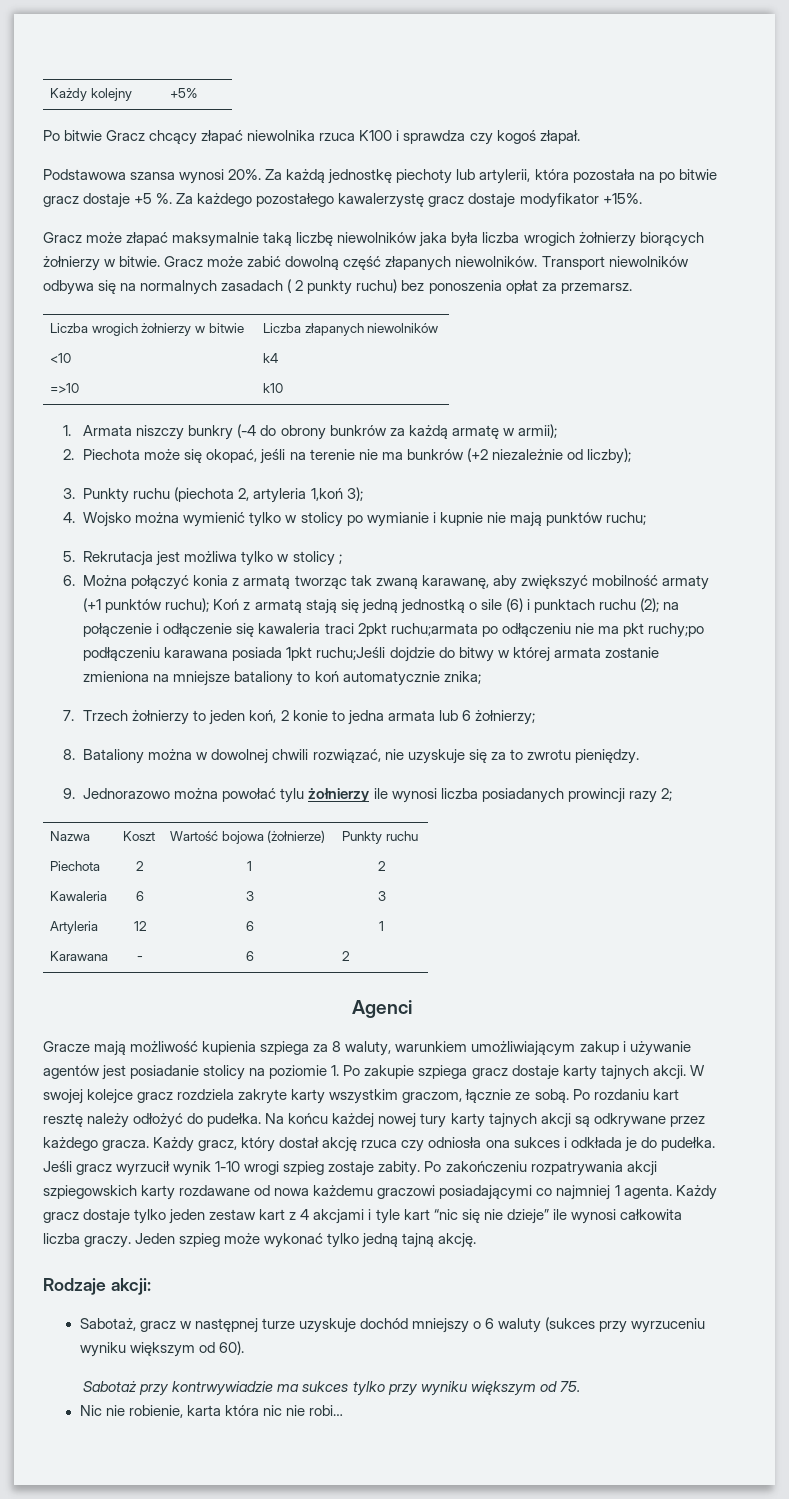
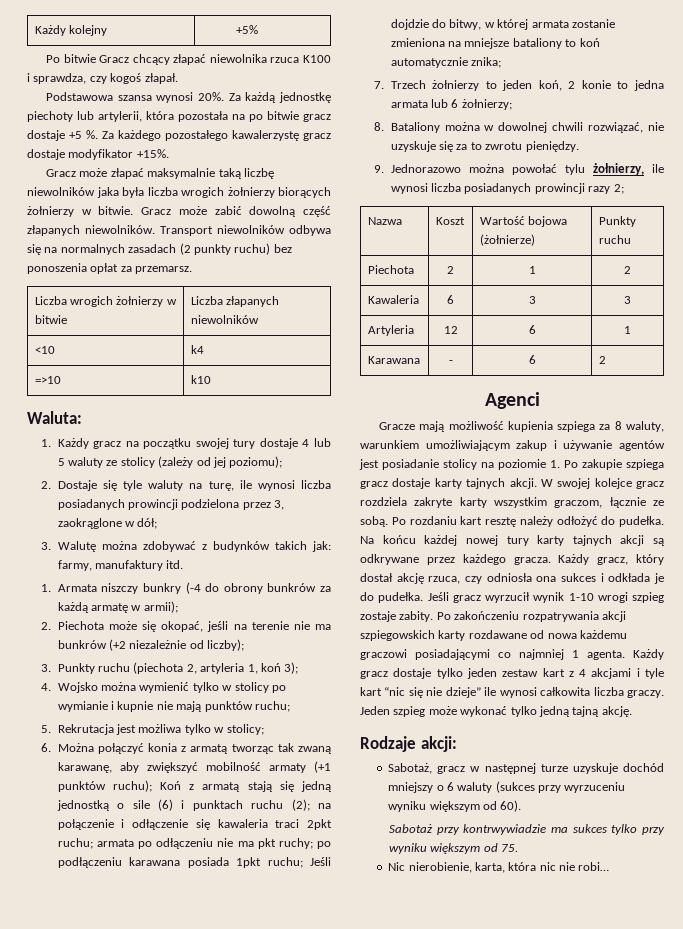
- Po bitwie Gracz chcący złapać niewolnika rzuca K100 i sprawdza czy kogoś złapał.
+ Po bitwie Gracz chcący złapać niewolnika rzuca K100 i sprawdza, czy kogoś złapał.
- Transport niewolników odbywa się na normalnych zasadach ( 2 punkty ruchu) bez ponoszenia opłat za przemarsz.
+ Transport niewolników odbywa się na normalnych zasadach (2 punkty ruchu) bez ponoszenia opłat za przemarsz.
+ Waluta:
+ 1. Każdy gracz na początku swojej tury dostaje 4 lub 5 waluty ze stolicy (zależy od jej poziomu);
+ 2. Dostaje się tyle waluty na turę, ile wynosi liczba posiadanych prowincji podzielona przez 3, zaokrąglone w dół;
+ 3. Walutę można zdobywać z budynków takich jak: farmy, manufaktury itd.
- 3. Punkty ruchu (piechota 2, artyleria 1,koń 3);
+ 3. Punkty ruchu (piechota 2, artyleria 1, koń 3);
- 5. Rekrutacja jest możliwa tylko w stolicy ;
+ 5. Rekrutacja jest możliwa tylko w stolicy;
- na połączenie i odłączenie się kawaleria traci 2pkt ruchu;armata po odłączeniu nie ma pkt ruchy;po podłączeniu karawana posiada 1pkt ruchu;Jeśli dojdzie do bitwy w której armata zostanie zmieniona na mniejsze bataliony to koń automatycznie znika;
+ na połączenie i odłączenie się kawaleria traci 2pkt ruchu; armata po odłączeniu nie ma pkt ruchy; po podłączeniu karawana posiada 1pkt ruchu; Jeśli dojdzie do bitwy, w której armata zostanie zmieniona na mniejsze bataliony to koń automatycznie znika;
- 9. Jednorazowo można powołać tylu żołnierzy ile wynosi liczba posiadanych prowincji razy 2;
+ 9. Jednorazowo można powołać tylu żołnierzy, ile wynosi liczba posiadanych prowincji razy 2;
- Każdy gracz, który dostał akcję rzuca czy odniosła ona sukces i odkłada je do pudełka.
+ Każdy gracz, który dostał akcję rzuca, czy odniosła ona sukces i odkłada je do pudełka.
- Nic nie robienie, karta która nic nie robi…
+ Nic nierobienie, karta, która nic nie robi…

